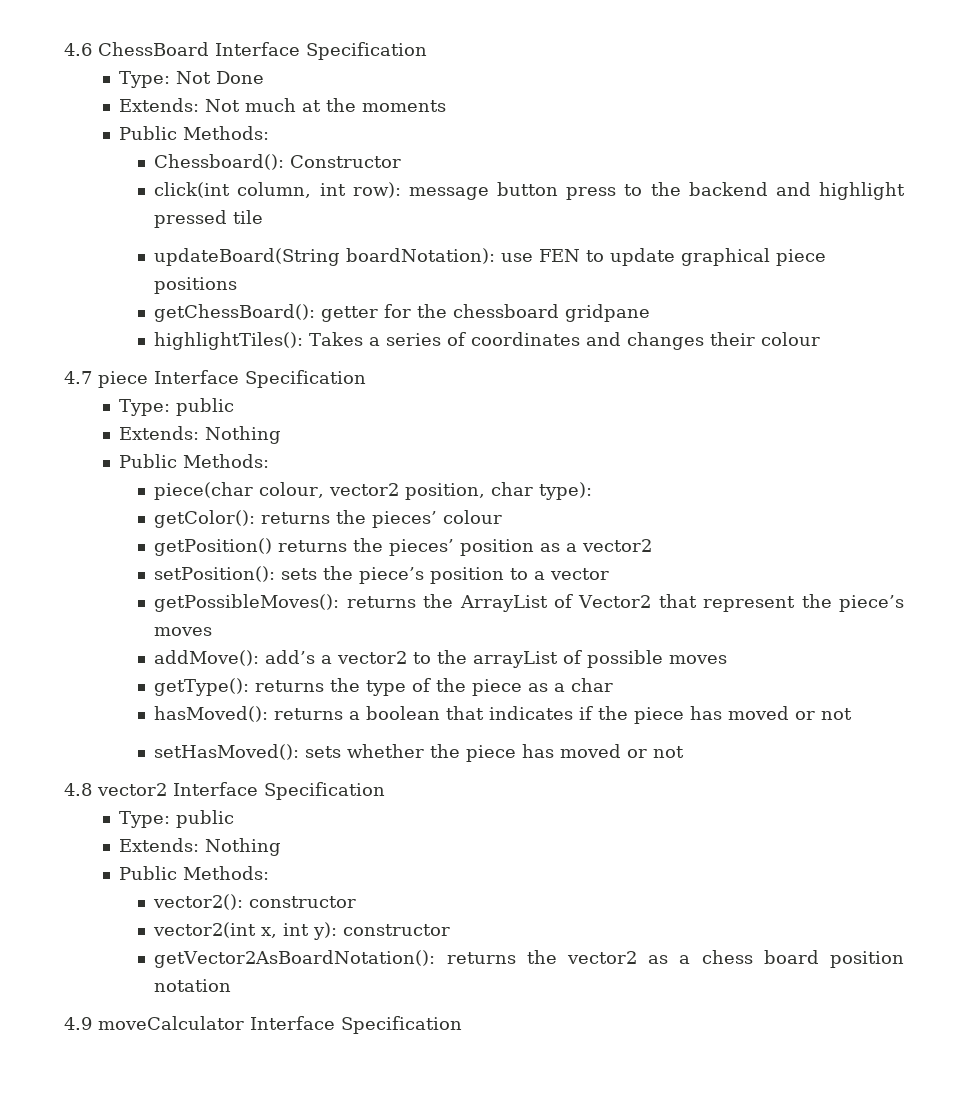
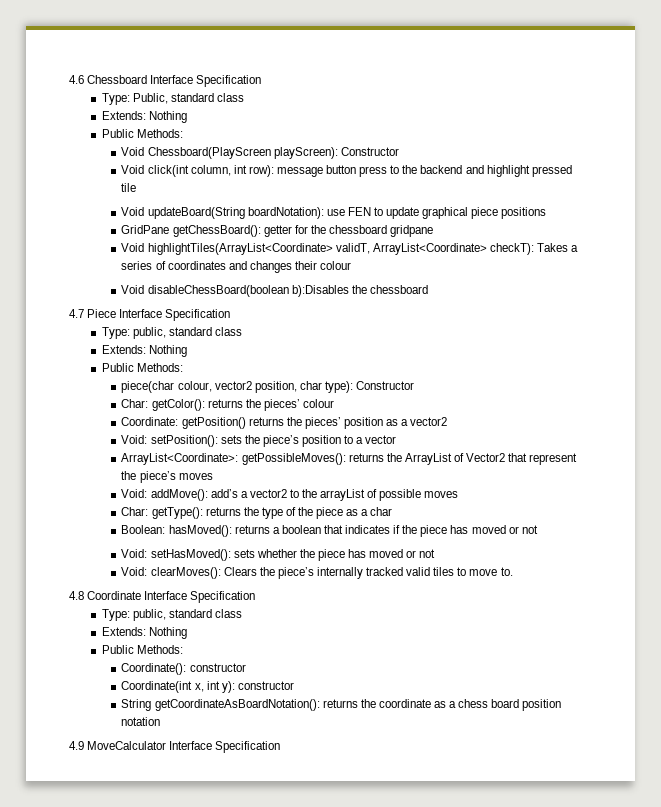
- 4.6 ChessBoard Interface Specification
- Type: Not Done
- Extends: Not much at the moments
+ 4.6 Chessboard Interface Specification
+ Type: Public, standard class
+ Extends: Nothing
  Public Methods:
- Chessboard(): Constructor
- click(int column, int row): message button press to the backend and highlight pressed tile
+ Void Chessboard(PlayScreen playScreen): Constructor
+ Void click(int column, int row): message button press to the backend and highlight pressed tile
- updateBoard(String boardNotation): use FEN to update graphical piece positions
+ Void updateBoard(String boardNotation): use FEN to update graphical piece positions
- getChessBoard(): getter for the chessboard gridpane
+ GridPane getChessBoard(): getter for the chessboard gridpane
- highlightTiles(): Takes a series of coordinates and changes their colour
+ Void highlightTiles(ArrayList<Coordinate> validT, ArrayList<Coordinate> checkT): Takes a series of coordinates and changes their colour
+ Void disableChessBoard(boolean b):Disables the chessboard
- 4.7 piece Interface Specification
- Type: public
+ 4.7 Piece Interface Specification
+ Type: public, standard class
- piece(char colour, vector2 position, char type):
- getColor(): returns the pieces’ colour
+ piece(char colour, vector2 position, char type): Constructor
+ Char: getColor(): returns the pieces’ colour
- getPosition() returns the pieces’ position as a vector2
+ Coordinate: getPosition() returns the pieces’ position as a vector2
- setPosition(): sets the piece’s position to a vector
+ Void: setPosition(): sets the piece’s position to a vector
- getPossibleMoves(): returns the ArrayList of Vector2 that represent the piece’s moves
+ ArrayList<Coordinate>: getPossibleMoves(): returns the ArrayList of Vector2 that represent the piece’s moves
- addMove(): add’s a vector2 to the arrayList of possible moves
+ Void: addMove(): add’s a vector2 to the arrayList of possible moves
- getType(): returns the type of the piece as a char
+ Char: getType(): returns the type of the piece as a char
- hasMoved(): returns a boolean that indicates if the piece has moved or not
+ Boolean: hasMoved(): returns a boolean that indicates if the piece has moved or not
- setHasMoved(): sets whether the piece has moved or not
+ Void: setHasMoved(): sets whether the piece has moved or not
+ Void: clearMoves(): Clears the piece’s internally tracked valid tiles to move to.
- 4.8 vector2 Interface Specification
- Type: public
+ 4.8 Coordinate Interface Specification
+ Type: public, standard class
  Extends: Nothing
  Public Methods:
- vector2(): constructor
- vector2(int x, int y): constructor
+ Coordinate(): constructor
+ Coordinate(int x, int y): constructor
- getVector2AsBoardNotation(): returns the vector2 as a chess board position notation
+ String getCoordinateAsBoardNotation(): returns the coordinate as a chess board position notation
- 4.9 moveCalculator Interface Specification
+ 4.9 MoveCalculator Interface Specification

